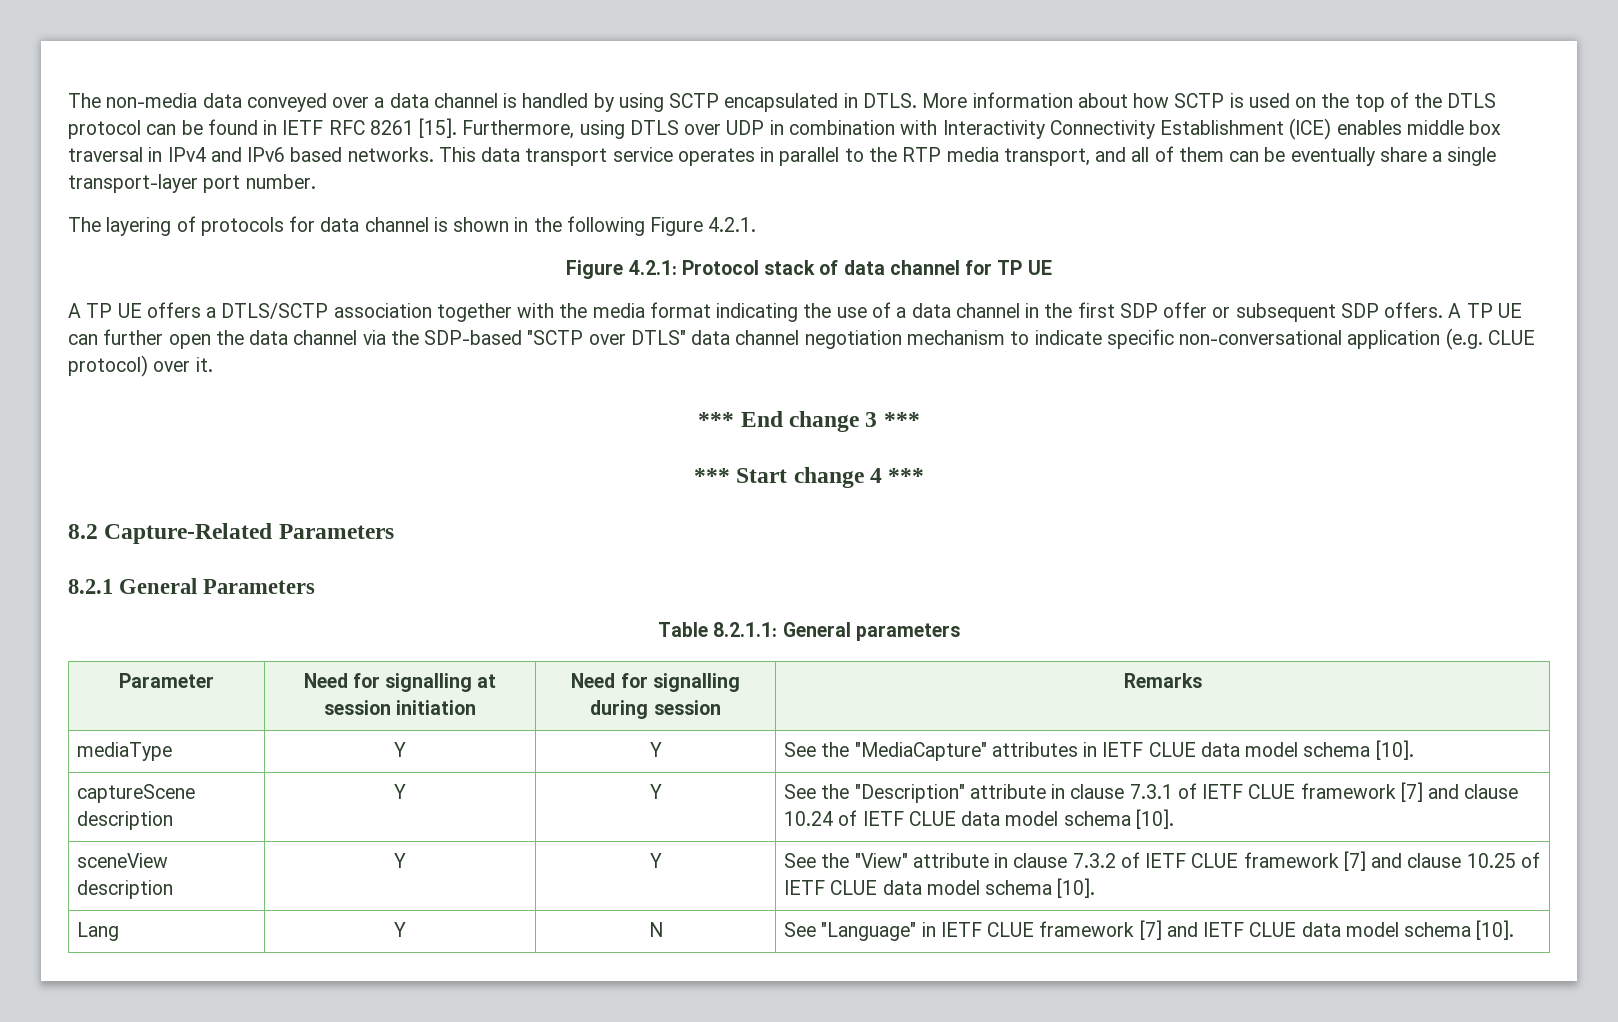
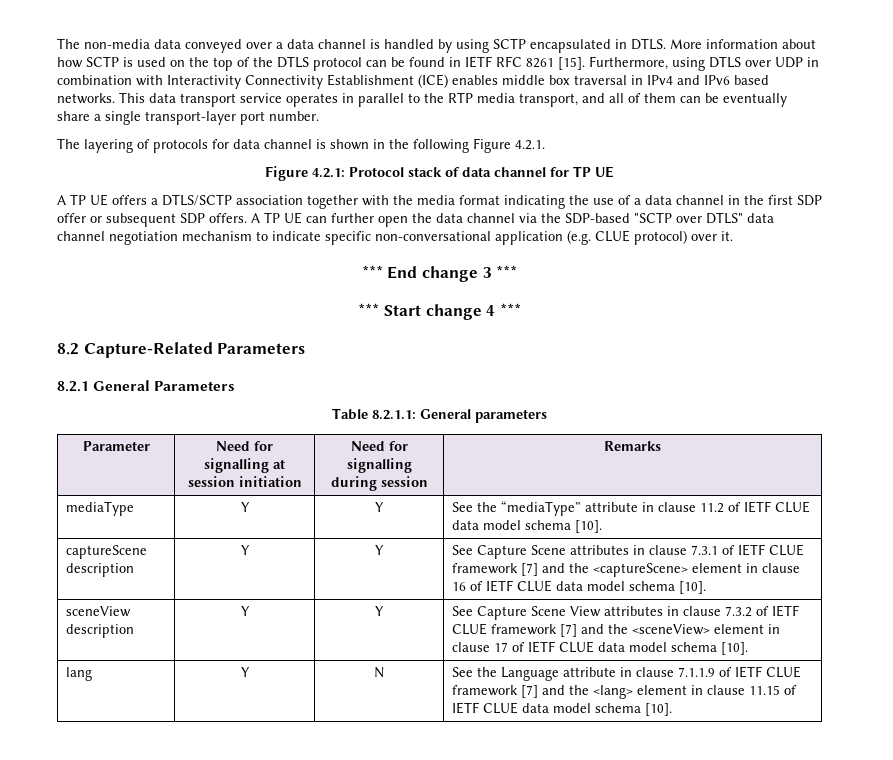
- mediaType | Y | Y | See the "MediaCapture" attributes in IETF CLUE data model schema [10].
+ mediaType | Y | Y | See the “mediaType” attribute in clause 11.2 of IETF CLUE data model schema [10].
- captureScene description | Y | Y | See the "Description" attribute in clause 7.3.1 of IETF CLUE framework [7] and clause 10.24 of IETF CLUE data model schema [10].
+ captureScene description | Y | Y | See Capture Scene attributes in clause 7.3.1 of IETF CLUE framework [7] and the <captureScene> element in clause 16 of IETF CLUE data model schema [10].
- sceneView description | Y | Y | See the "View" attribute in clause 7.3.2 of IETF CLUE framework [7] and clause 10.25 of IETF CLUE data model schema [10].
- Lang | Y | N | See "Language" in IETF CLUE framework [7] and IETF CLUE data model schema [10].
+ sceneView description | Y | Y | See Capture Scene View attributes in clause 7.3.2 of IETF CLUE framework [7] and the <sceneView> element in clause 17 of IETF CLUE data model schema [10].
+ lang | Y | N | See the Language attribute in clause 7.1.1.9 of IETF CLUE framework [7] and the <lang> element in clause 11.15 of IETF CLUE data model schema [10].

